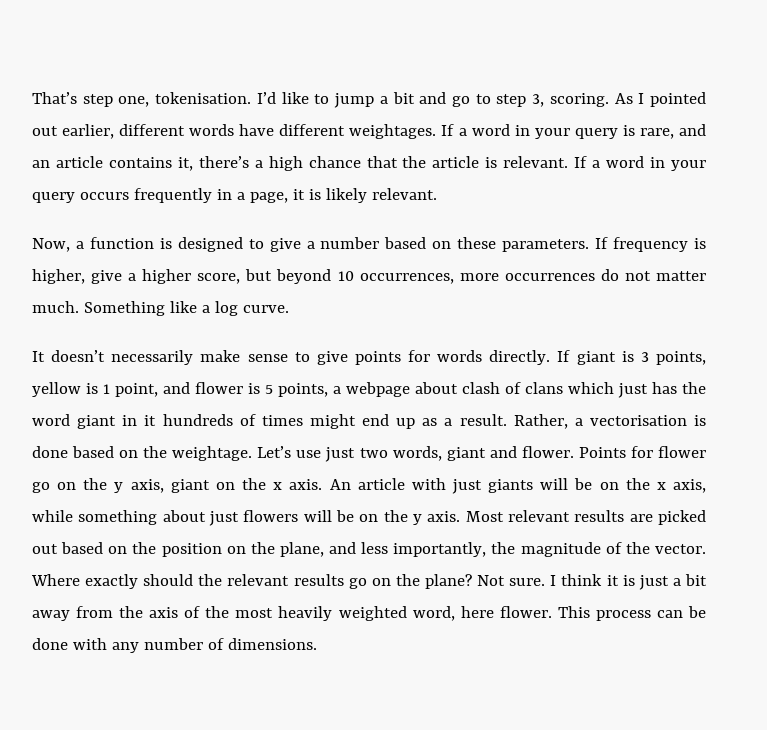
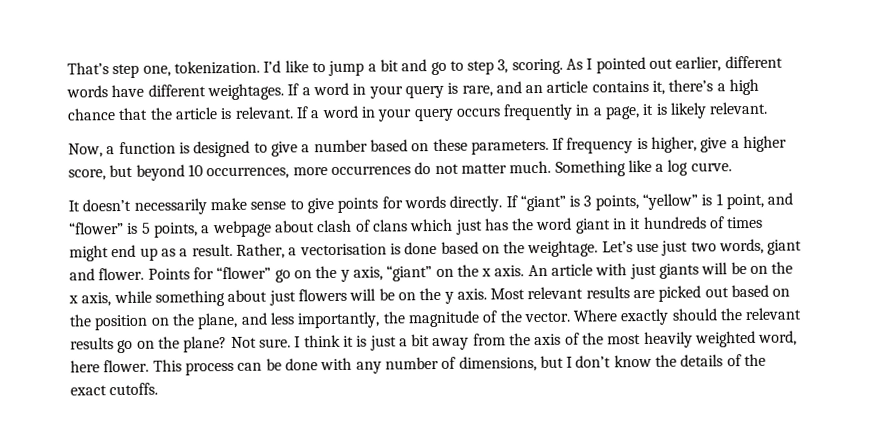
- That’s step one, tokenisation.
+ That’s step one, tokenization.
- If giant is 3 points, yellow is 1 point, and flower is 5 points, a webpage about clash of clans which just has the word giant in it hundreds of times might end up as a result.
+ If “giant” is 3 points, “yellow” is 1 point, and “flower” is 5 points, a webpage about clash of clans which just has the word giant in it hundreds of times might end up as a result.
- Points for flower go on the y axis, giant on the x axis.
+ Points for “flower” go on the y axis, “giant” on the x axis.
- This process can be done with any number of dimensions.
+ This process can be done with any number of dimensions, but I don’t know the details of the exact cutoffs.

